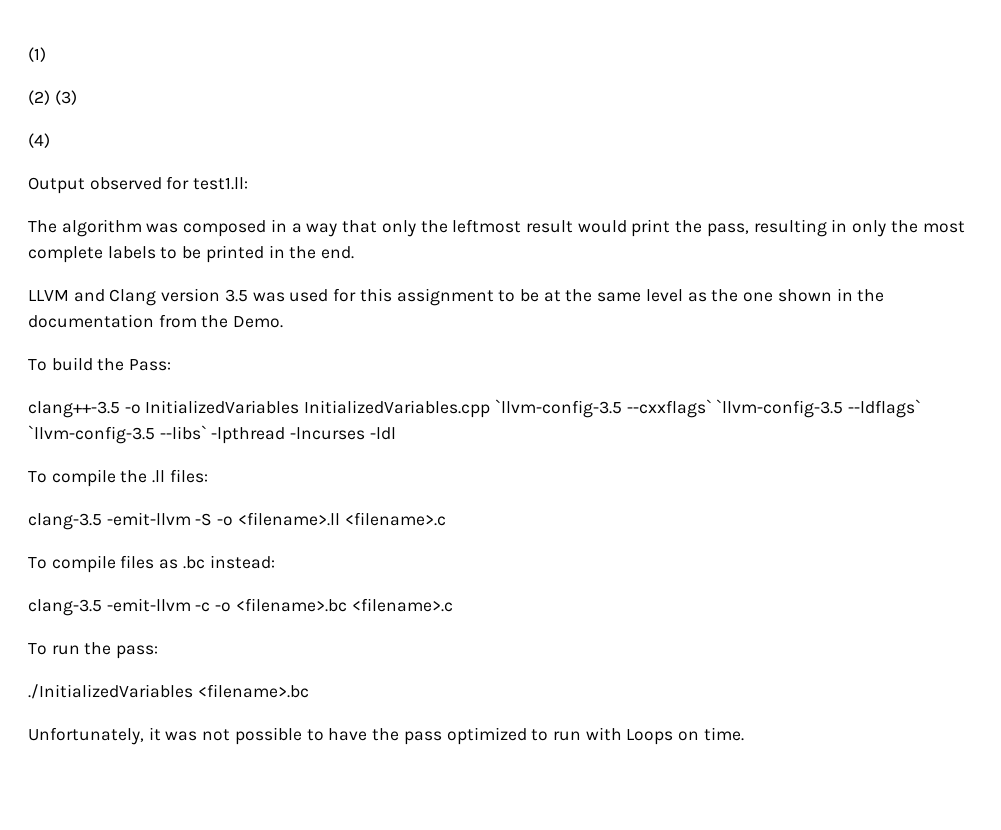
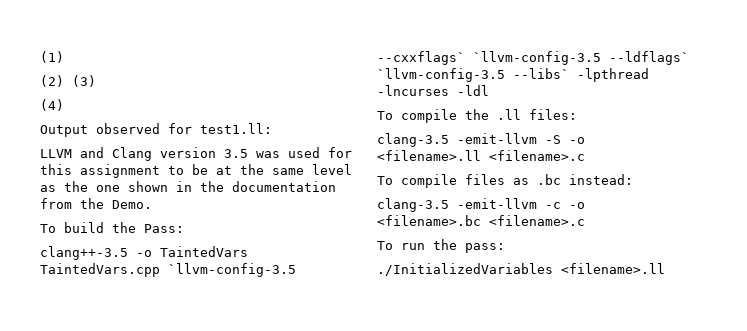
- The algorithm was composed in a way that only the leftmost result would print the pass, resulting in only the most complete labels to be printed in the end.
- clang++-3.5 -o InitializedVariables InitializedVariables.cpp `llvm-config-3.5 --cxxflags` `llvm-config-3.5 --ldflags` `llvm-config-3.5 --libs` -lpthread -lncurses -ldl
+ clang++-3.5 -o TaintedVars TaintedVars.cpp `llvm-config-3.5 --cxxflags` `llvm-config-3.5 --ldflags` `llvm-config-3.5 --libs` -lpthread -lncurses -ldl
- ./InitializedVariables <filename>.bc
- Unfortunately, it was not possible to have the pass optimized to run with Loops on time.
+ ./InitializedVariables <filename>.ll

